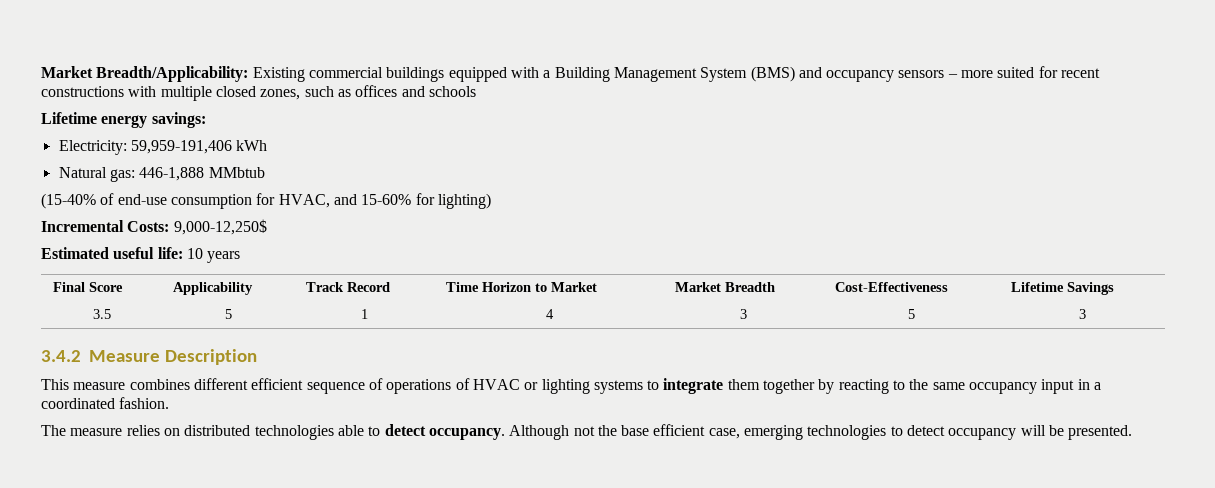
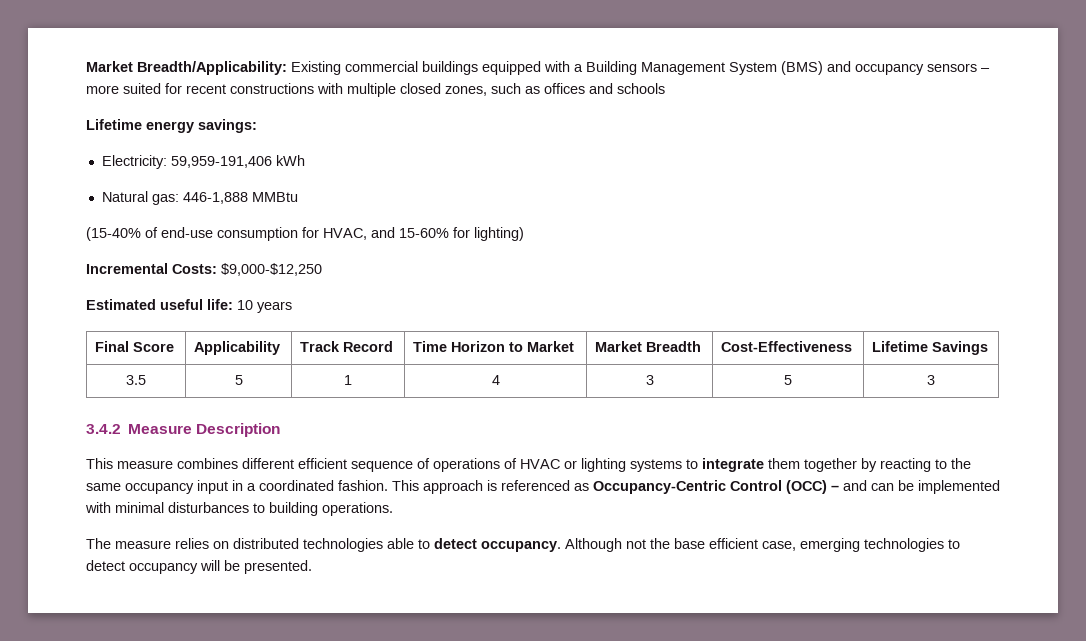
- Natural gas: 446-1,888 MMbtub
+ Natural gas: 446-1,888 MMBtu
- Incremental Costs: 9,000-12,250$
+ Incremental Costs: $9,000-$12,250
+ This approach is referenced as Occupancy-Centric Control (OCC) – and can be implemented with minimal disturbances to building operations.

